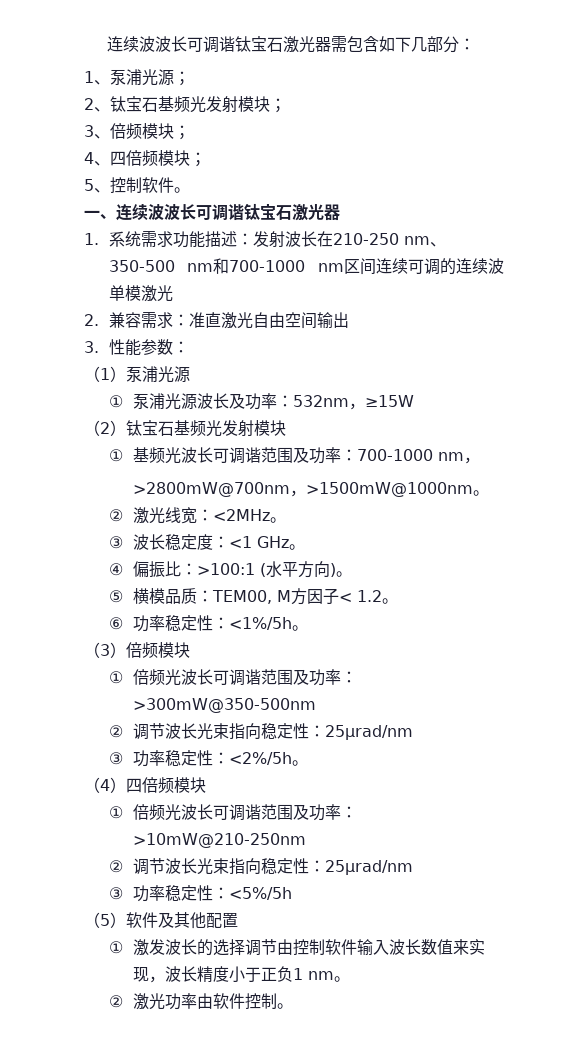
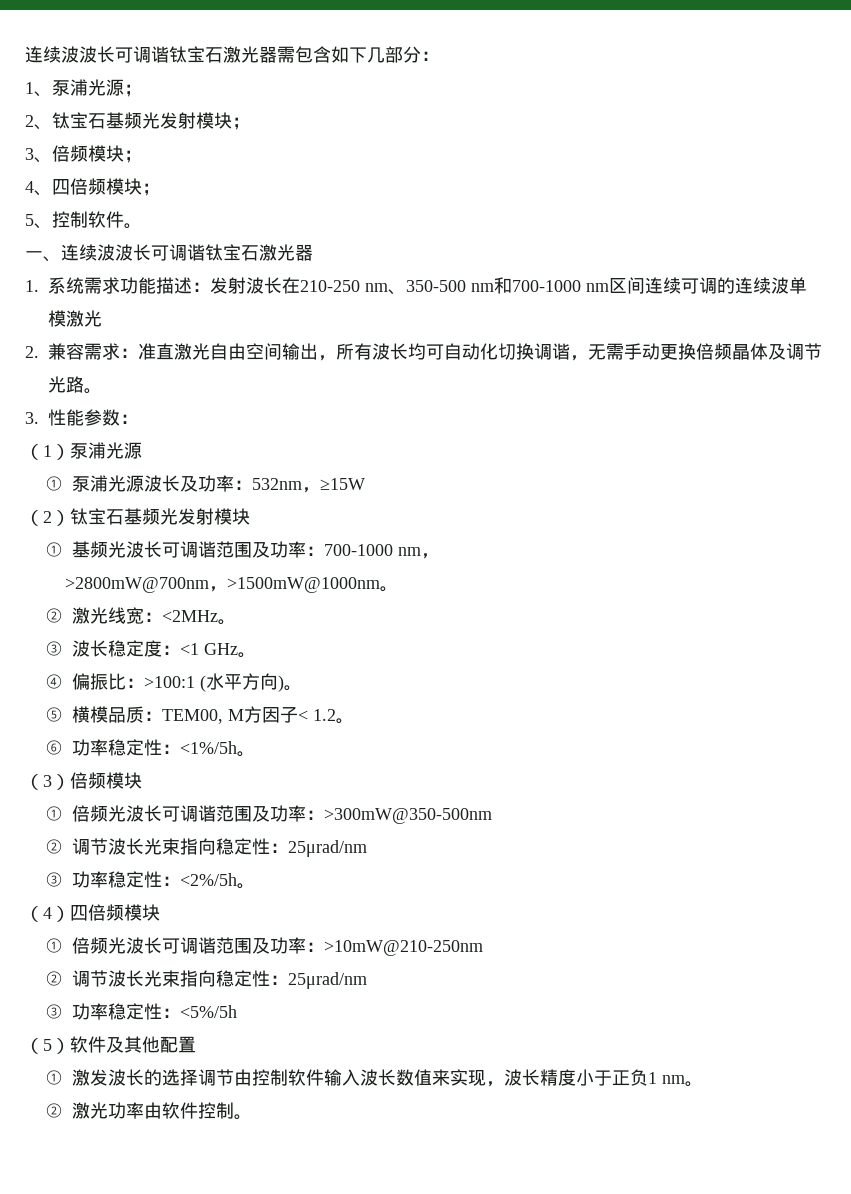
- 2.兼容需求：准直激光自由空间输出
+ 2.兼容需求：准直激光自由空间输出，所有波长均可自动化切换调谐，无需手动更换倍频晶体及调节光路。

